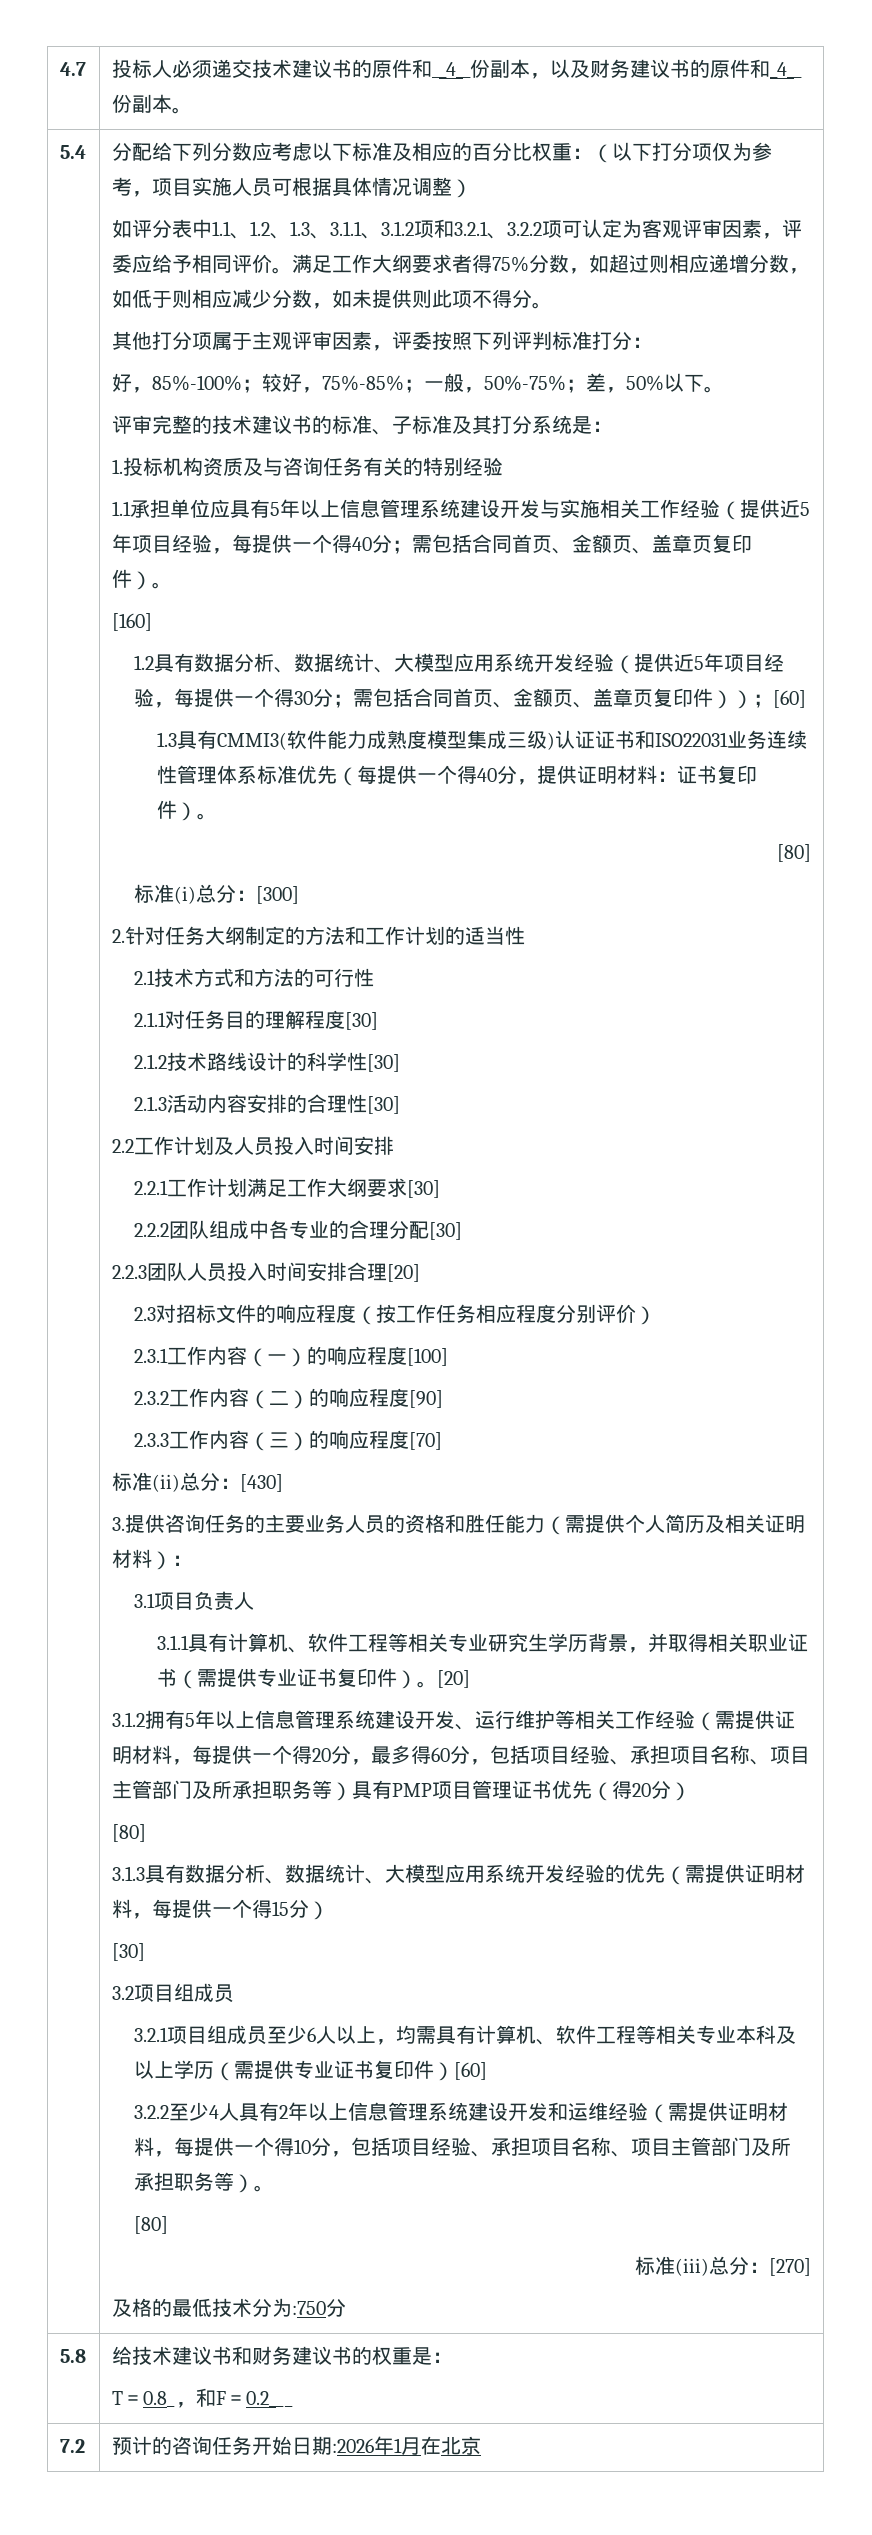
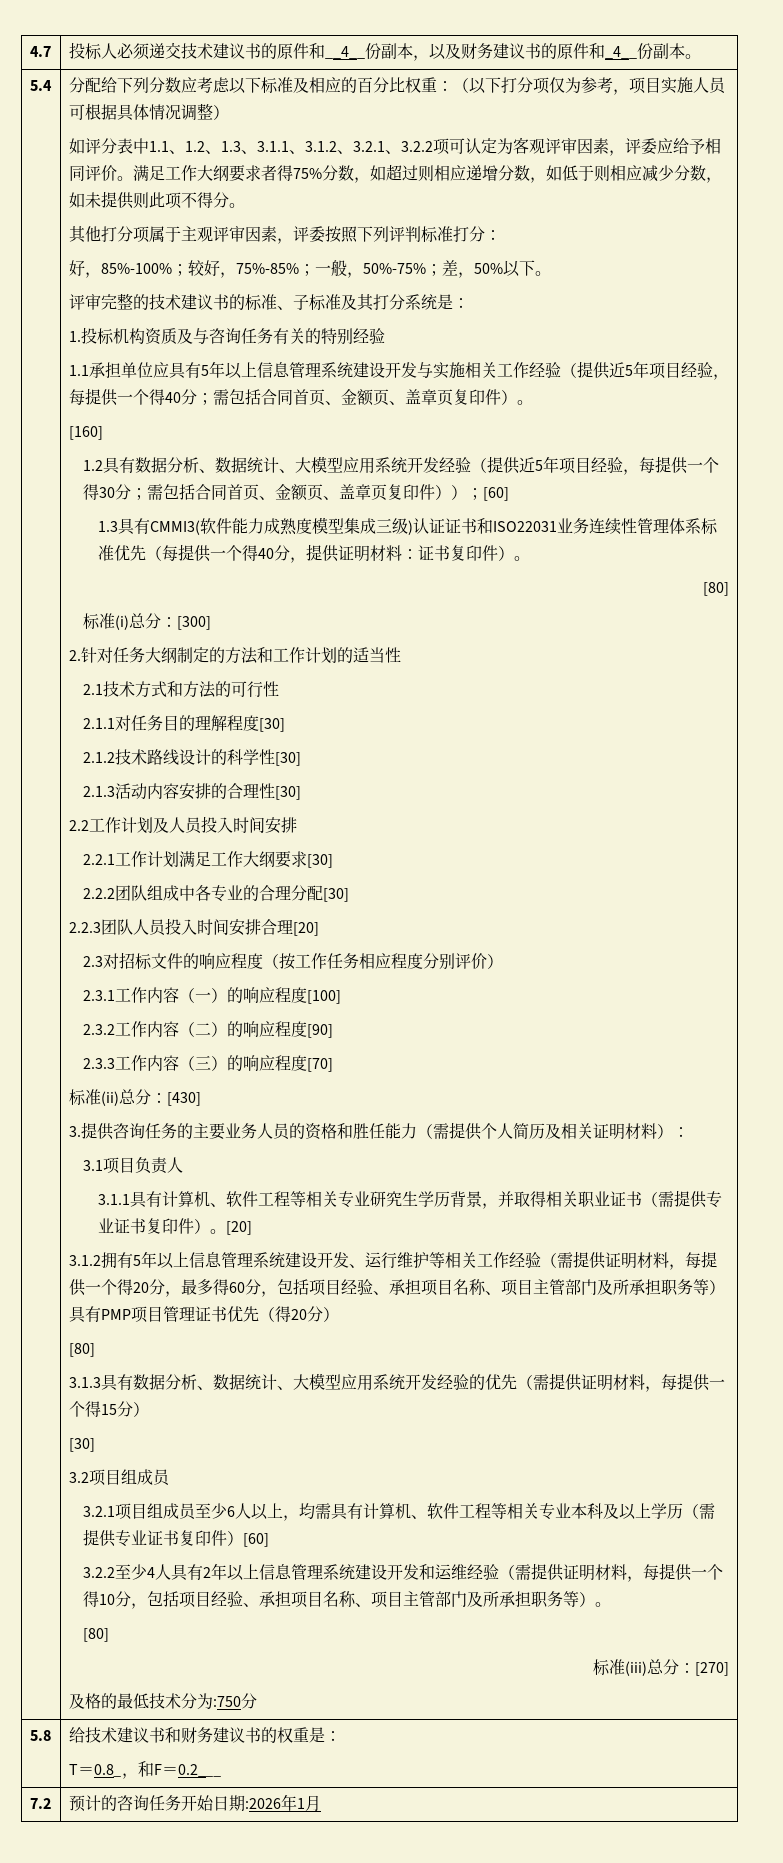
- 如评分表中1.1、1.2、1.3、3.1.1、3.1.2项和3.2.1、3.2.2项可认定为客观评审因素，评委应给予相同评价。
+ 如评分表中1.1、1.2、1.3、3.1.1、3.1.2、3.2.1、3.2.2项可认定为客观评审因素，评委应给予相同评价。
- 7.2 | 预计的咨询任务开始日期:2026年1月在北京
+ 7.2 | 预计的咨询任务开始日期:2026年1月

